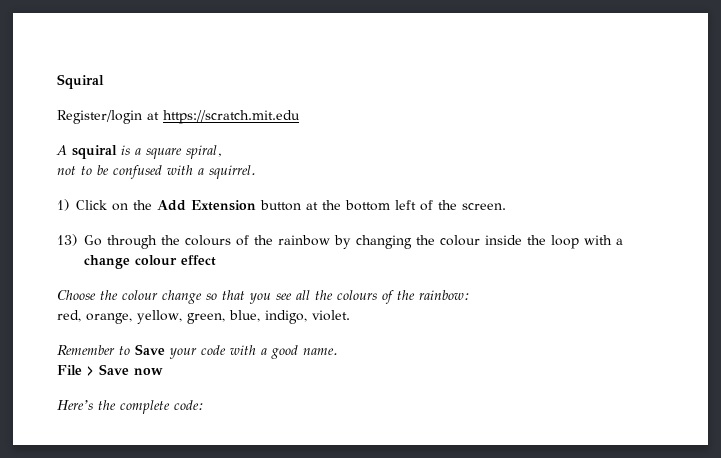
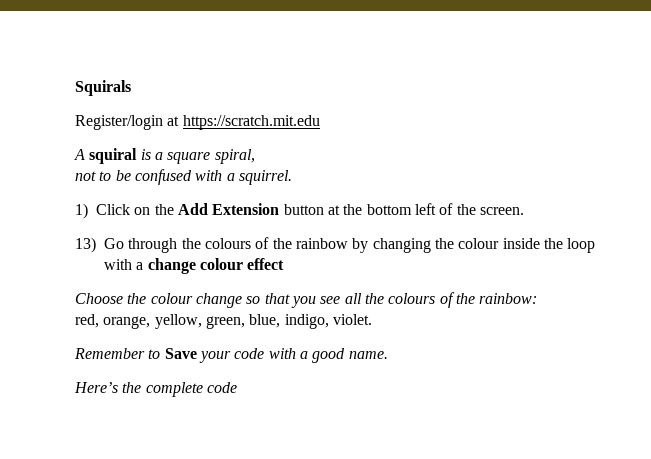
- Squiral
+ Squirals
- File > Save now
- Here’s the complete code:
+ Here’s the complete code

